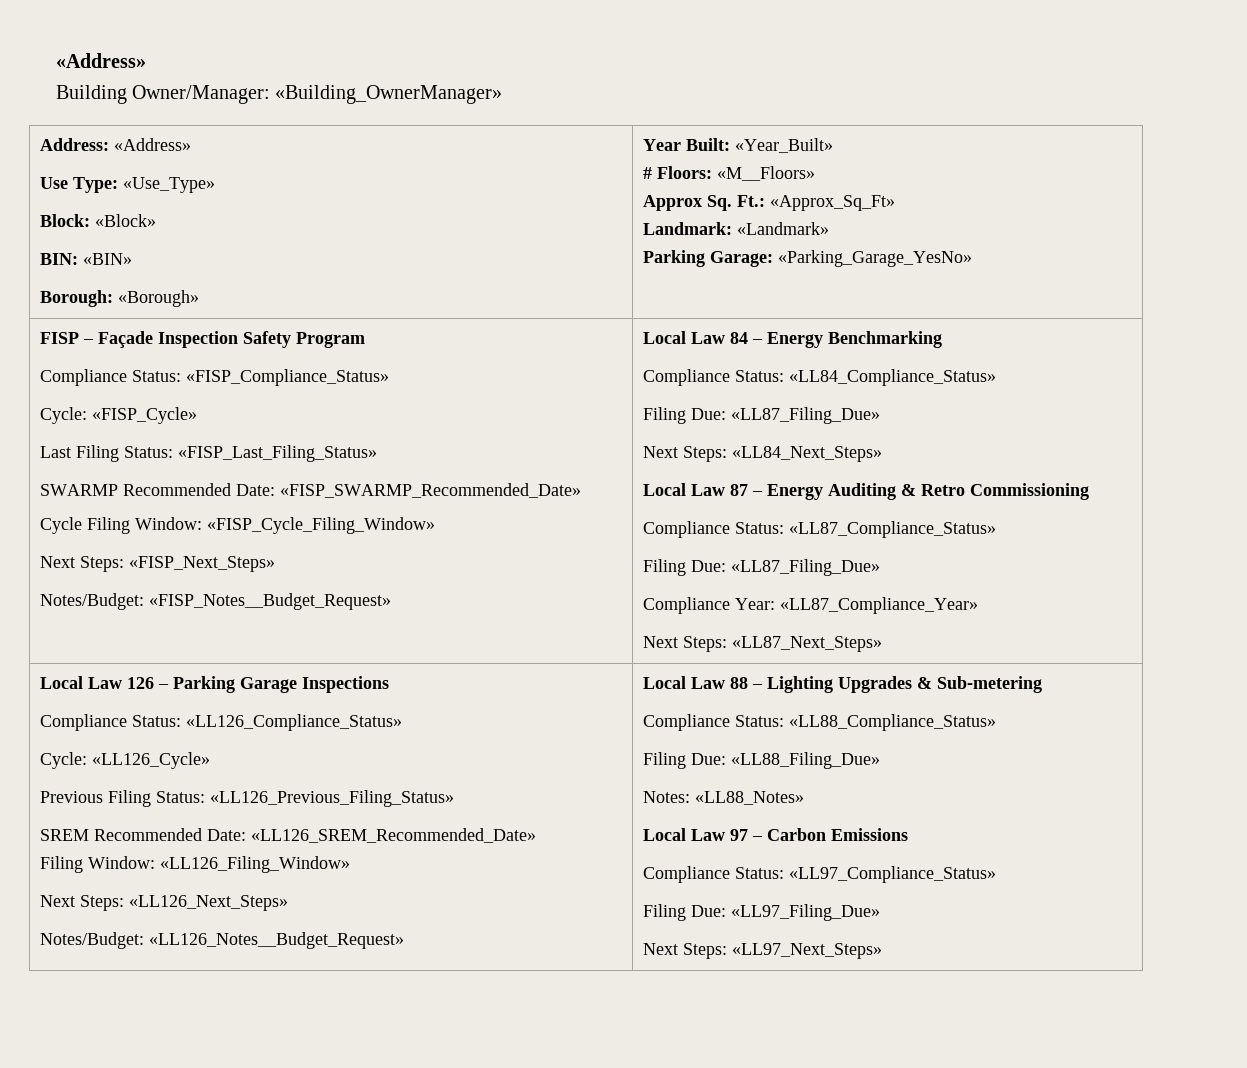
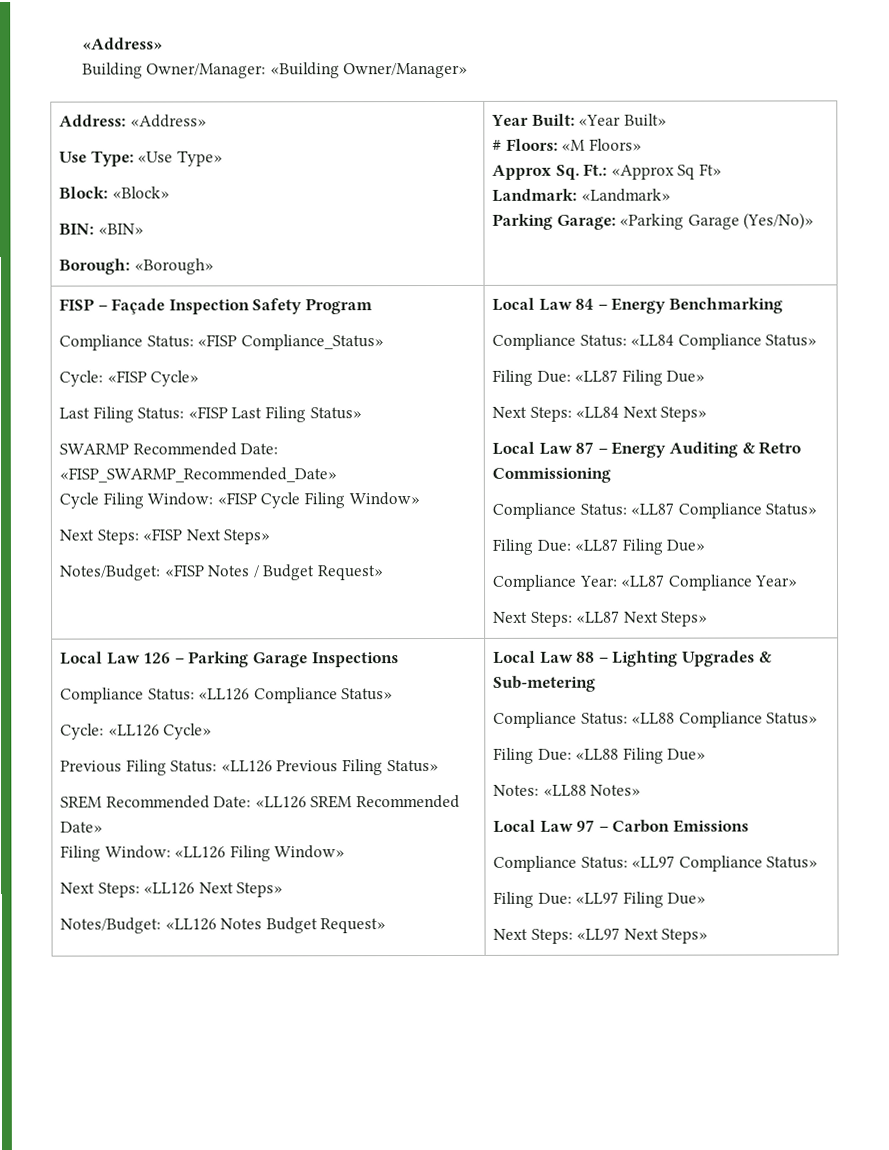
- Building Owner/Manager: «Building_OwnerManager»
+ Building Owner/Manager: «Building Owner/Manager»
  Address: «Address»
- Use Type: «Use_Type»
+ Use Type: «Use Type»
  Block: «Block»
  BIN: «BIN»
- Borough: «Borough» | Year Built: «Year_Built»
- # Floors: «M__Floors»
- Approx Sq. Ft.: «Approx_Sq_Ft»
+ Borough: «Borough» | Year Built: «Year Built»
+ # Floors: «M Floors»
+ Approx Sq. Ft.: «Approx Sq Ft»
  Landmark: «Landmark»
- Parking Garage: «Parking_Garage_YesNo»
+ Parking Garage: «Parking Garage (Yes/No)»
- Compliance Status: «FISP_Compliance_Status»
- Cycle: «FISP_Cycle»
+ Compliance Status: «FISP Compliance_Status»
+ Cycle: «FISP Cycle»
- Last Filing Status: «FISP_Last_Filing_Status»
+ Last Filing Status: «FISP Last Filing Status»
- Cycle Filing Window: «FISP_Cycle_Filing_Window»
- Next Steps: «FISP_Next_Steps»
- Notes/Budget: «FISP_Notes__Budget_Request»
+ Cycle Filing Window: «FISP Cycle Filing Window»
+ Next Steps: «FISP Next Steps»
+ Notes/Budget: «FISP Notes / Budget Request»
- Compliance Status: «LL84_Compliance_Status»
- Filing Due: «LL87_Filing_Due»
- Next Steps: «LL84_Next_Steps»
+ Compliance Status: «LL84 Compliance Status»
+ Filing Due: «LL87 Filing Due»
+ Next Steps: «LL84 Next Steps»
- Compliance Status: «LL87_Compliance_Status»
- Filing Due: «LL87_Filing_Due»
+ Compliance Status: «LL87 Compliance Status»
+ Filing Due: «LL87 Filing Due»
- Compliance Year: «LL87_Compliance_Year»
- Next Steps: «LL87_Next_Steps»
+ Compliance Year: «LL87 Compliance Year»
+ Next Steps: «LL87 Next Steps»
- Compliance Status: «LL126_Compliance_Status»
- Cycle: «LL126_Cycle»
+ Compliance Status: «LL126 Compliance Status»
+ Cycle: «LL126 Cycle»
- Previous Filing Status: «LL126_Previous_Filing_Status»
+ Previous Filing Status: «LL126 Previous Filing Status»
- SREM Recommended Date: «LL126_SREM_Recommended_Date»
- Filing Window: «LL126_Filing_Window»
- Next Steps: «LL126_Next_Steps»
- Notes/Budget: «LL126_Notes__Budget_Request»
+ SREM Recommended Date: «LL126 SREM Recommended Date»
+ Filing Window: «LL126 Filing Window»
+ Next Steps: «LL126 Next Steps»
+ Notes/Budget: «LL126 Notes Budget Request»
- Compliance Status: «LL88_Compliance_Status»
- Filing Due: «LL88_Filing_Due»
+ Compliance Status: «LL88 Compliance Status»
+ Filing Due: «LL88 Filing Due»
- Notes: «LL88_Notes»
+ Notes: «LL88 Notes»
- Compliance Status: «LL97_Compliance_Status»
- Filing Due: «LL97_Filing_Due»
- Next Steps: «LL97_Next_Steps»
+ Compliance Status: «LL97 Compliance Status»
+ Filing Due: «LL97 Filing Due»
+ Next Steps: «LL97 Next Steps»

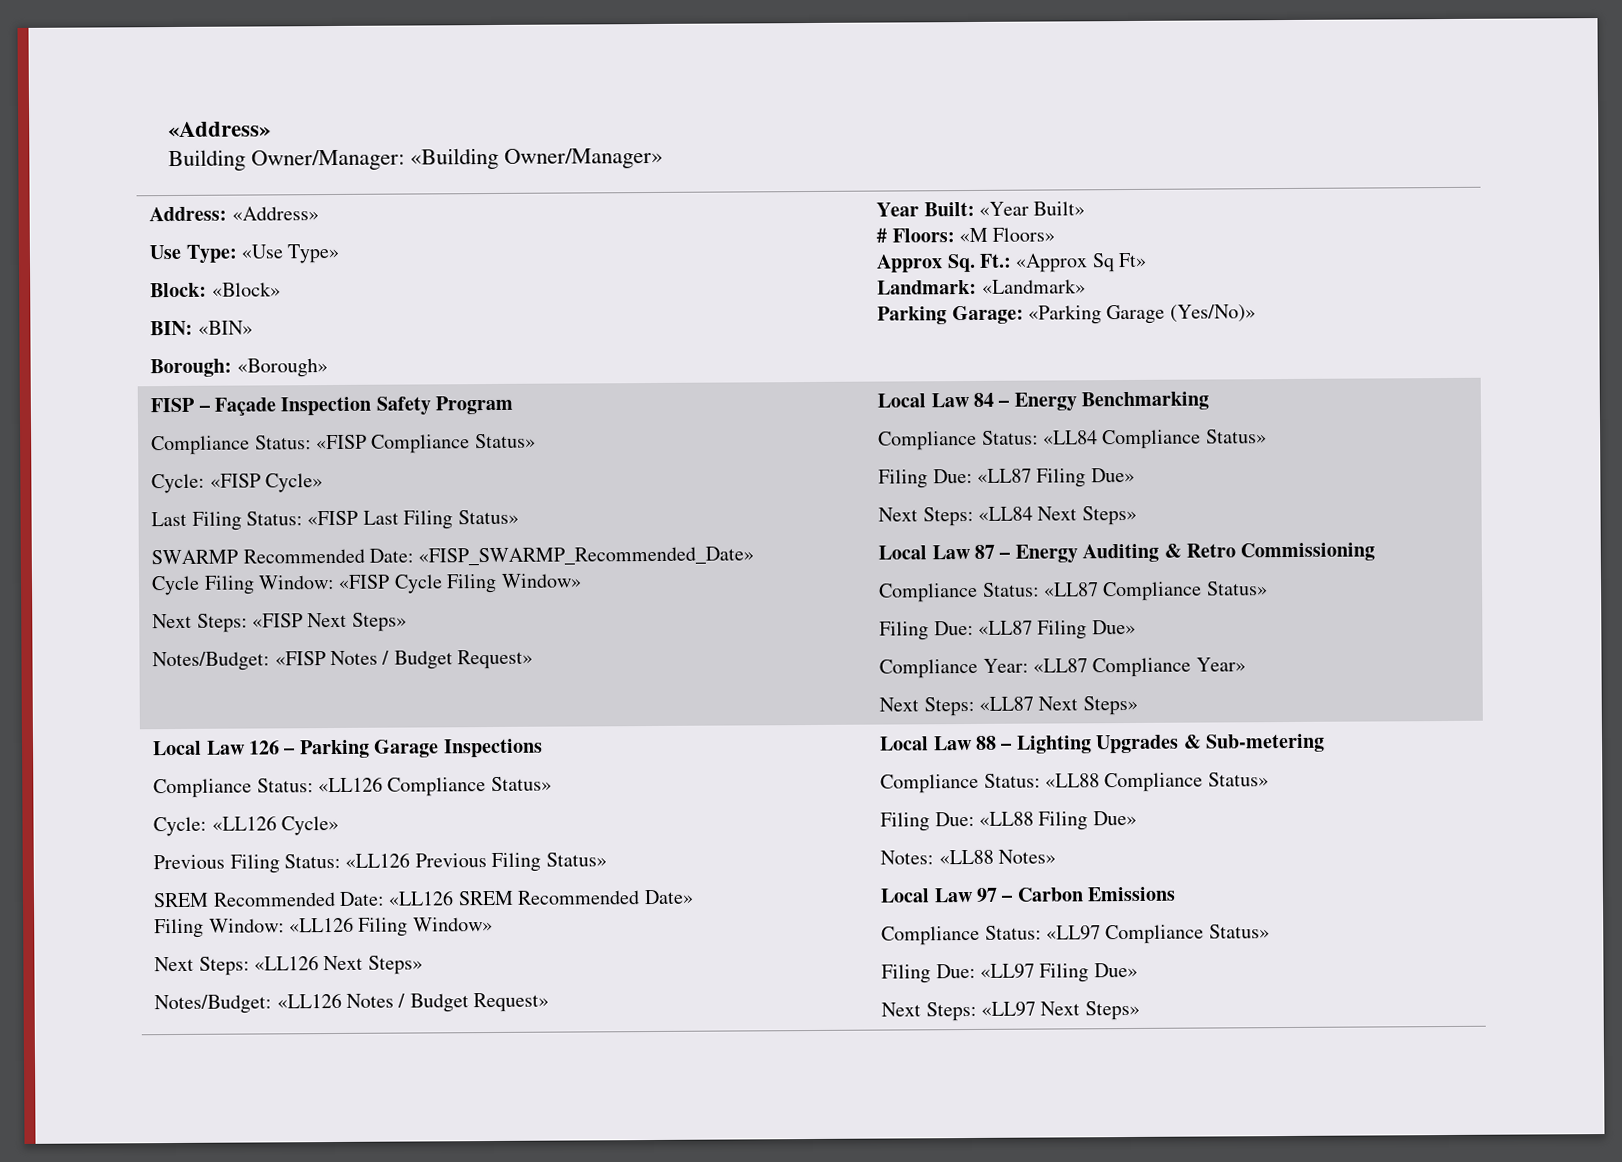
- Compliance Status: «FISP Compliance_Status»
+ Compliance Status: «FISP Compliance Status»
- Notes/Budget: «LL126 Notes Budget Request»
+ Notes/Budget: «LL126 Notes / Budget Request»

